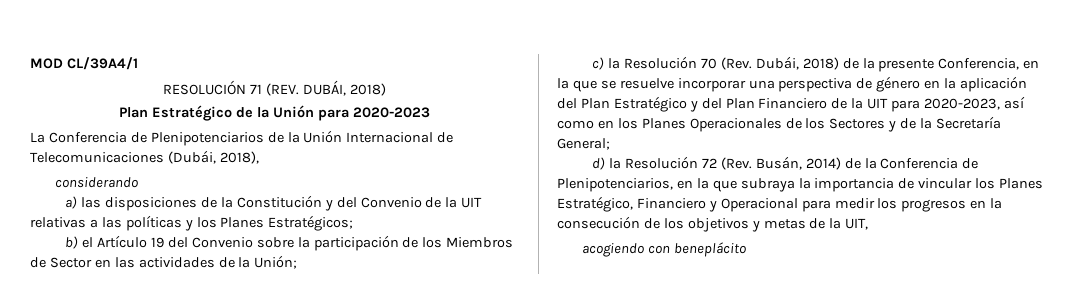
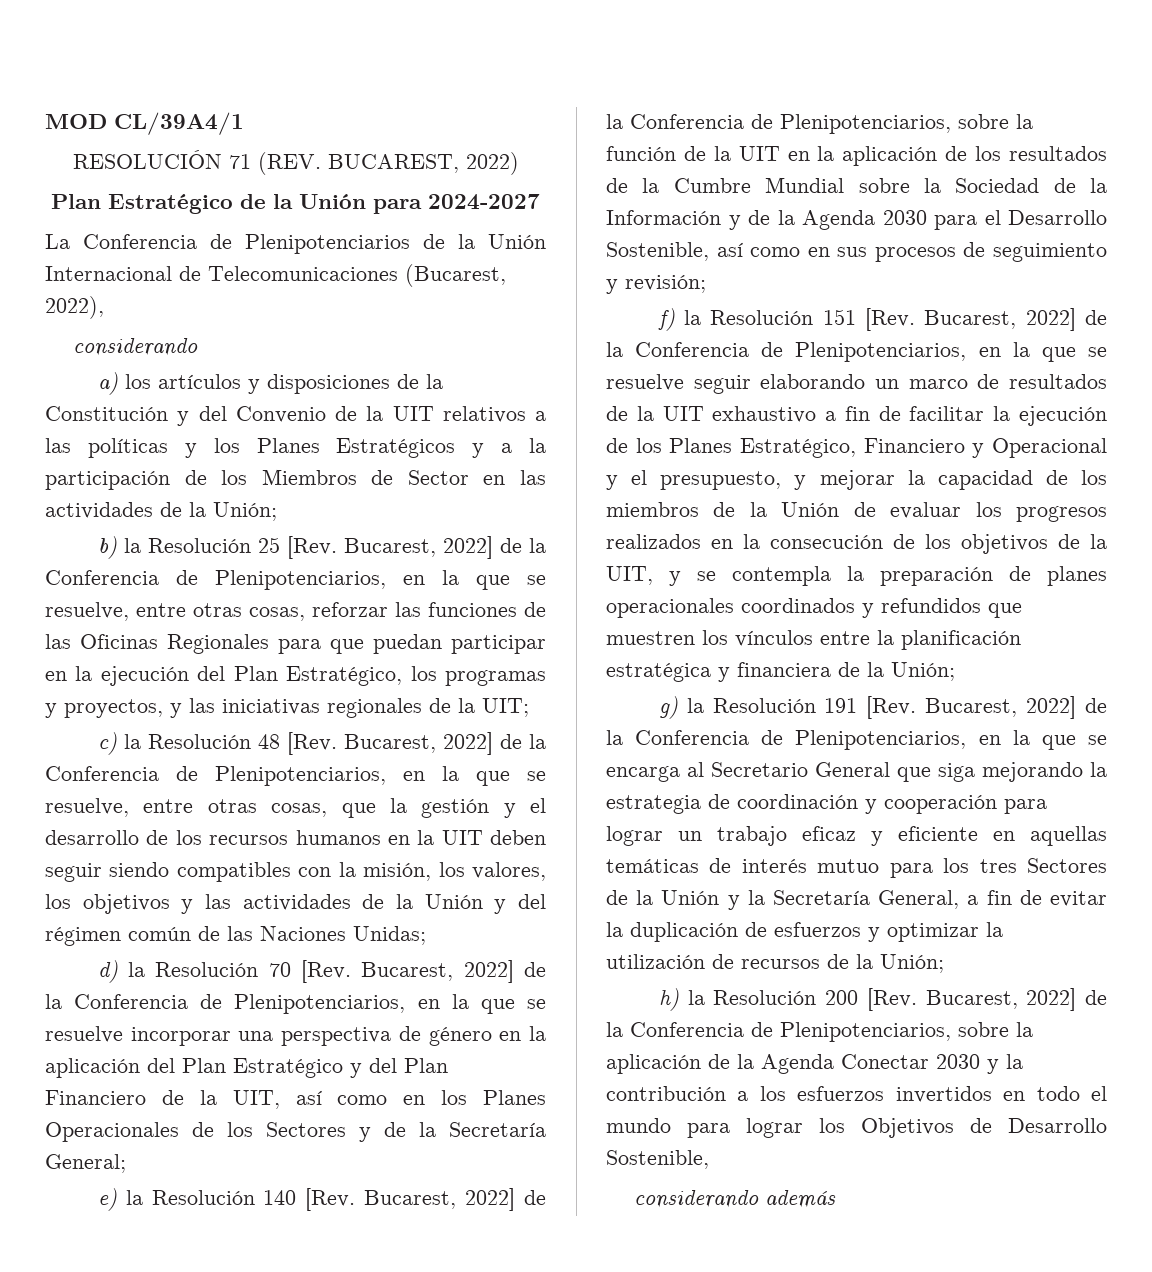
- RESOLUCIÓN 71 (REV. DUBÁI, 2018)
+ RESOLUCIÓN 71 (REV. BUCAREST, 2022)
- Plan Estratégico de la Unión para 2020-2023
+ Plan Estratégico de la Unión para 2024-2027
- La Conferencia de Plenipotenciarios de la Unión Internacional de Telecomunicaciones (Dubái, 2018),
+ La Conferencia de Plenipotenciarios de la Unión Internacional de Telecomunicaciones (Bucarest, 2022),
- a) las disposiciones de la Constitución y del Convenio de la UIT relativas a las políticas y los Planes Estratégicos;
- b) el Artículo 19 del Convenio sobre la participación de los Miembros de Sector en las actividades de la Unión;
+ a) los artículos y disposiciones de la Constitución y del Convenio de la UIT relativos a las políticas y los Planes Estratégicos y a la participación de los Miembros de Sector en las actividades de la Unión;
- c) la Resolución 70 (Rev. Dubái, 2018) de la presente Conferencia, en la que se resuelve incorporar una perspectiva de género en la aplicación del Plan Estratégico y del Plan Financiero de la UIT para 2020-2023, así como en los Planes Operacionales de los Sectores y de la Secretaría General;
+ b) la Resolución 25 [Rev. Bucarest, 2022] de la Conferencia de Plenipotenciarios, en la que se resuelve, entre otras cosas, reforzar las funciones de las Oficinas Regionales para que puedan participar en la ejecución del Plan Estratégico, los programas y proyectos, y las iniciativas regionales de la UIT;
+ c) la Resolución 48 [Rev. Bucarest, 2022] de la Conferencia de Plenipotenciarios, en la que se resuelve, entre otras cosas, que la gestión y el desarrollo de los recursos humanos en la UIT deben seguir siendo compatibles con la misión, los valores, los objetivos y las actividades de la Unión y del régimen común de las Naciones Unidas;
+ d) la Resolución 70 [Rev. Bucarest, 2022] de la Conferencia de Plenipotenciarios, en la que se resuelve incorporar una perspectiva de género en la aplicación del Plan Estratégico y del Plan Financiero de la UIT, así como en los Planes Operacionales de los Sectores y de la Secretaría General;
- d) la Resolución 72 (Rev. Busán, 2014) de la Conferencia de Plenipotenciarios, en la que subraya la importancia de vincular los Planes Estratégico, Financiero y Operacional para medir los progresos en la consecución de los objetivos y metas de la UIT,
- acogiendo con beneplácito
+ e) la Resolución 140 [Rev. Bucarest, 2022] de la Conferencia de Plenipotenciarios, sobre la función de la UIT en la aplicación de los resultados de la Cumbre Mundial sobre la Sociedad de la Información y de la Agenda 2030 para el Desarrollo Sostenible, así como en sus procesos de seguimiento y revisión;
+ f) la Resolución 151 [Rev. Bucarest, 2022] de la Conferencia de Plenipotenciarios, en la que se resuelve seguir elaborando un marco de resultados de la UIT exhaustivo a fin de facilitar la ejecución de los Planes Estratégico, Financiero y Operacional y el presupuesto, y mejorar la capacidad de los miembros de la Unión de evaluar los progresos realizados en la consecución de los objetivos de la UIT, y se contempla la preparación de planes operacionales coordinados y refundidos que muestren los vínculos entre la planificación estratégica y financiera de la Unión;
+ g) la Resolución 191 [Rev. Bucarest, 2022] de la Conferencia de Plenipotenciarios, en la que se encarga al Secretario General que siga mejorando la estrategia de coordinación y cooperación para lograr un trabajo eficaz y eficiente en aquellas temáticas de interés mutuo para los tres Sectores de la Unión y la Secretaría General, a fin de evitar la duplicación de esfuerzos y optimizar la utilización de recursos de la Unión;
+ h) la Resolución 200 [Rev. Bucarest, 2022] de la Conferencia de Plenipotenciarios, sobre la aplicación de la Agenda Conectar 2030 y la contribución a los esfuerzos invertidos en todo el mundo para lograr los Objetivos de Desarrollo Sostenible,
+ considerando además

